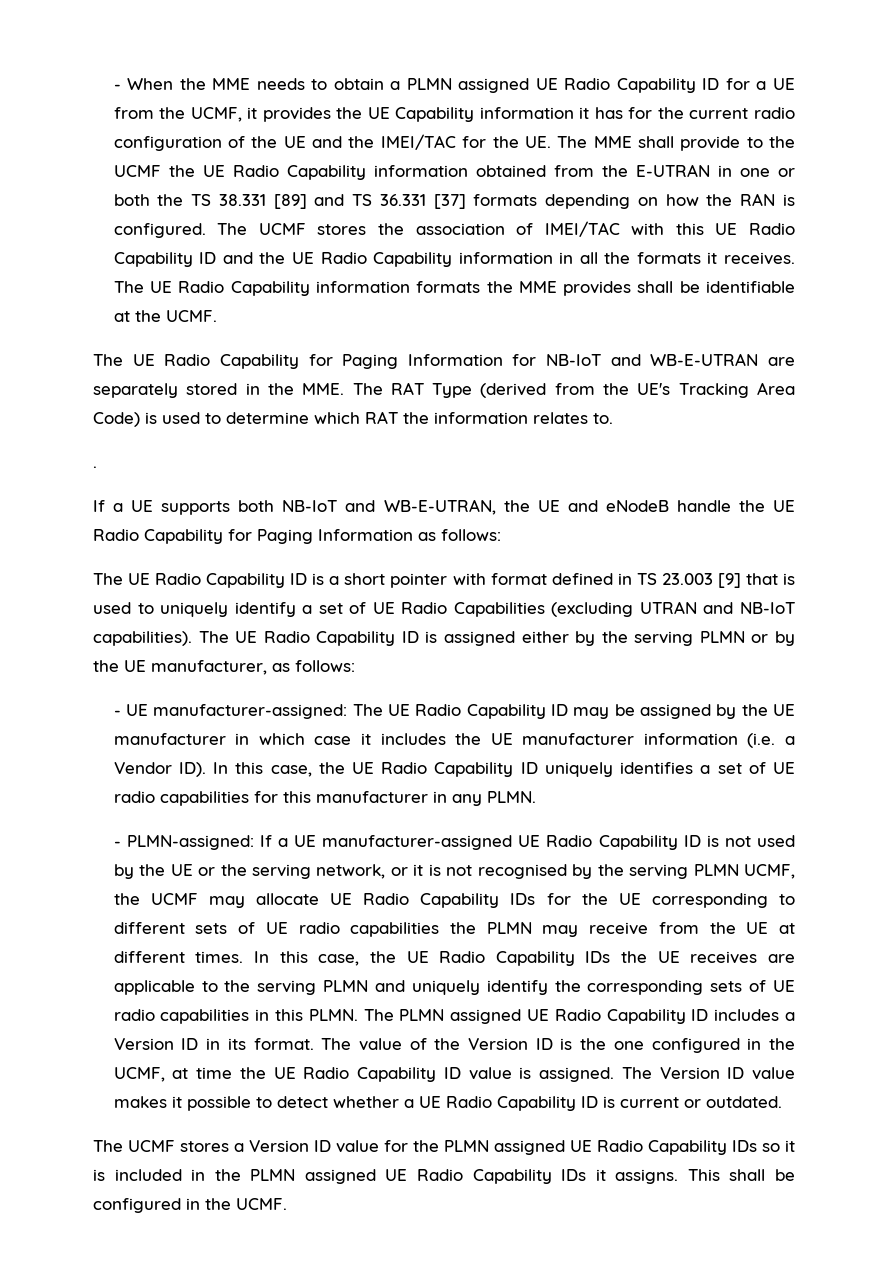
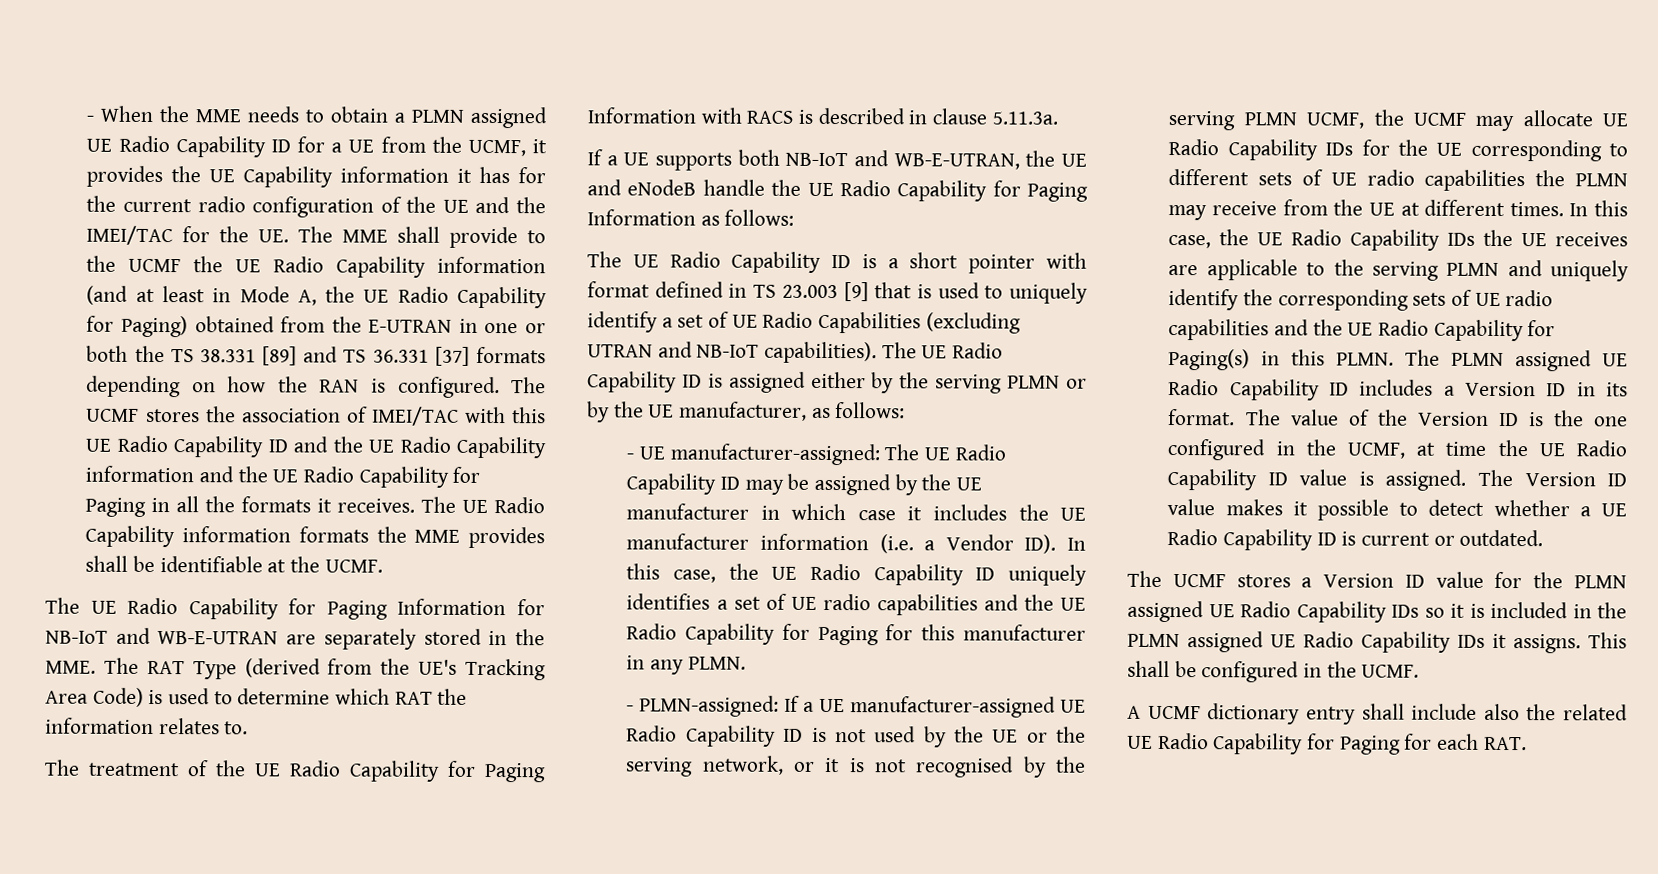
- - When the MME needs to obtain a PLMN assigned UE Radio Capability ID for a UE from the UCMF, it provides the UE Capability information it has for the current radio configuration of the UE and the IMEI/TAC for the UE. The MME shall provide to the UCMF the UE Radio Capability information obtained from the E-UTRAN in one or both the TS 38.331 [89] and TS 36.331 [37] formats depending on how the RAN is configured.
+ - When the MME needs to obtain a PLMN assigned UE Radio Capability ID for a UE from the UCMF, it provides the UE Capability information it has for the current radio configuration of the UE and the IMEI/TAC for the UE. The MME shall provide to the UCMF the UE Radio Capability information (and at least in Mode A, the UE Radio Capability for Paging) obtained from the E-UTRAN in one or both the TS 38.331 [89] and TS 36.331 [37] formats depending on how the RAN is configured.
- The UCMF stores the association of IMEI/TAC with this UE Radio Capability ID and the UE Radio Capability information in all the formats it receives.
+ The UCMF stores the association of IMEI/TAC with this UE Radio Capability ID and the UE Radio Capability information and the UE Radio Capability for Paging in all the formats it receives.
- .
+ The treatment of the UE Radio Capability for Paging Information with RACS is described in clause 5.11.3a.
- - UE manufacturer-assigned: The UE Radio Capability ID may be assigned by the UE manufacturer in which case it includes the UE manufacturer information (i.e. a Vendor ID). In this case, the UE Radio Capability ID uniquely identifies a set of UE radio capabilities for this manufacturer in any PLMN.
+ - UE manufacturer-assigned: The UE Radio Capability ID may be assigned by the UE manufacturer in which case it includes the UE manufacturer information (i.e. a Vendor ID). In this case, the UE Radio Capability ID uniquely identifies a set of UE radio capabilities and the UE Radio Capability for Paging for this manufacturer in any PLMN.
- In this case, the UE Radio Capability IDs the UE receives are applicable to the serving PLMN and uniquely identify the corresponding sets of UE radio capabilities in this PLMN.
+ In this case, the UE Radio Capability IDs the UE receives are applicable to the serving PLMN and uniquely identify the corresponding sets of UE radio capabilities and the UE Radio Capability for Paging(s) in this PLMN.
+ A UCMF dictionary entry shall include also the related UE Radio Capability for Paging for each RAT.

